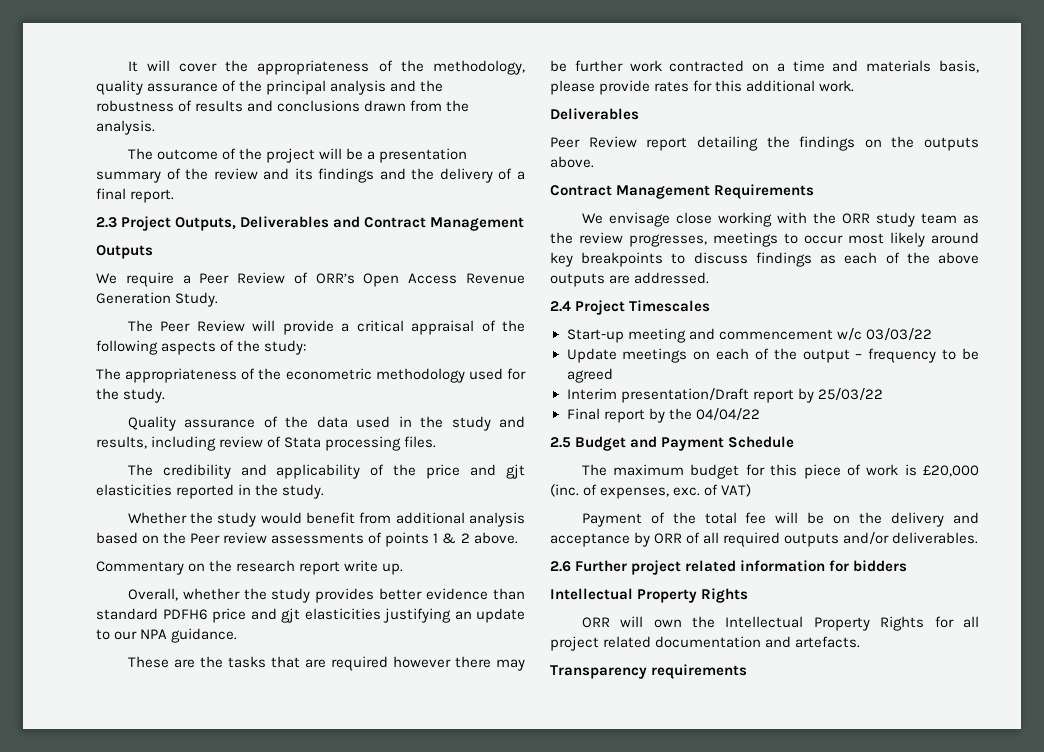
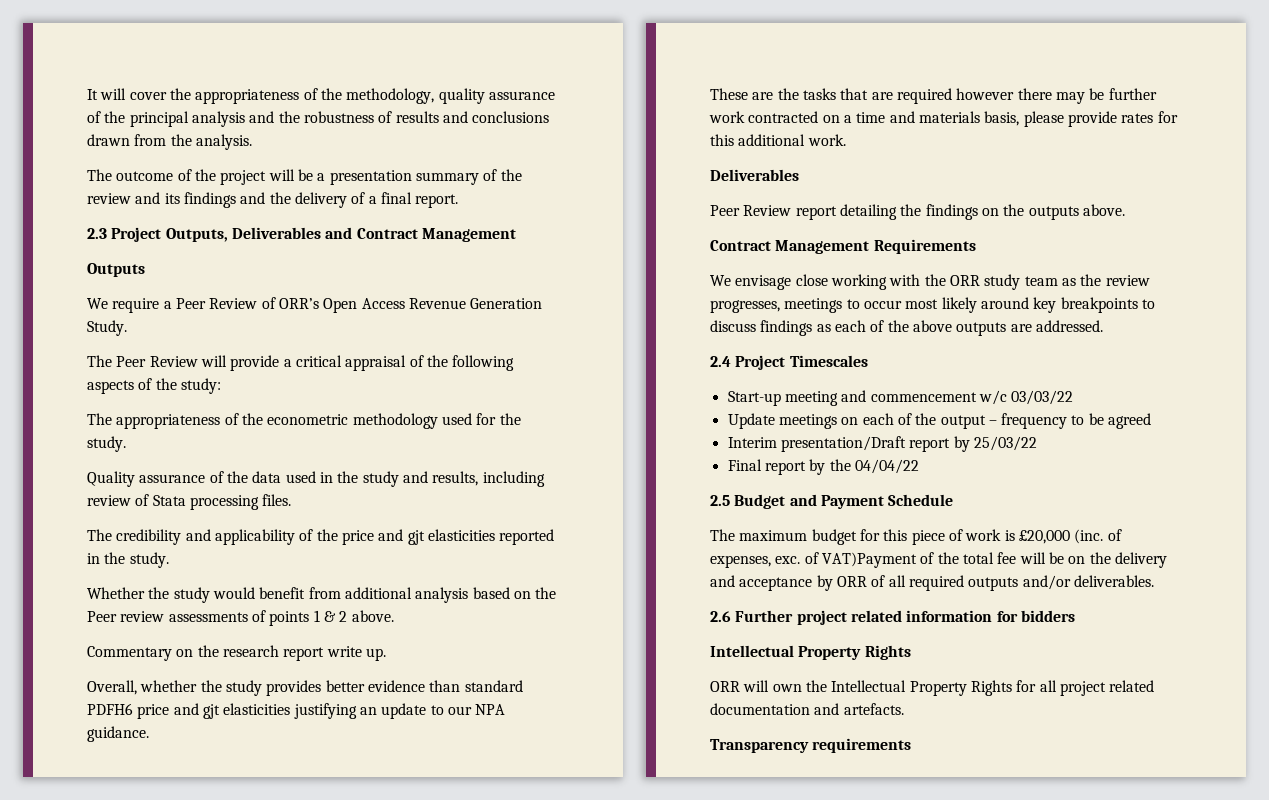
- The maximum budget for this piece of work is £20,000 (inc. of expenses, exc. of VAT)
- Payment of the total fee will be on the delivery and acceptance by ORR of all required outputs and/or deliverables.
+ The maximum budget for this piece of work is £20,000 (inc. of expenses, exc. of VAT)Payment of the total fee will be on the delivery and acceptance by ORR of all required outputs and/or deliverables.

